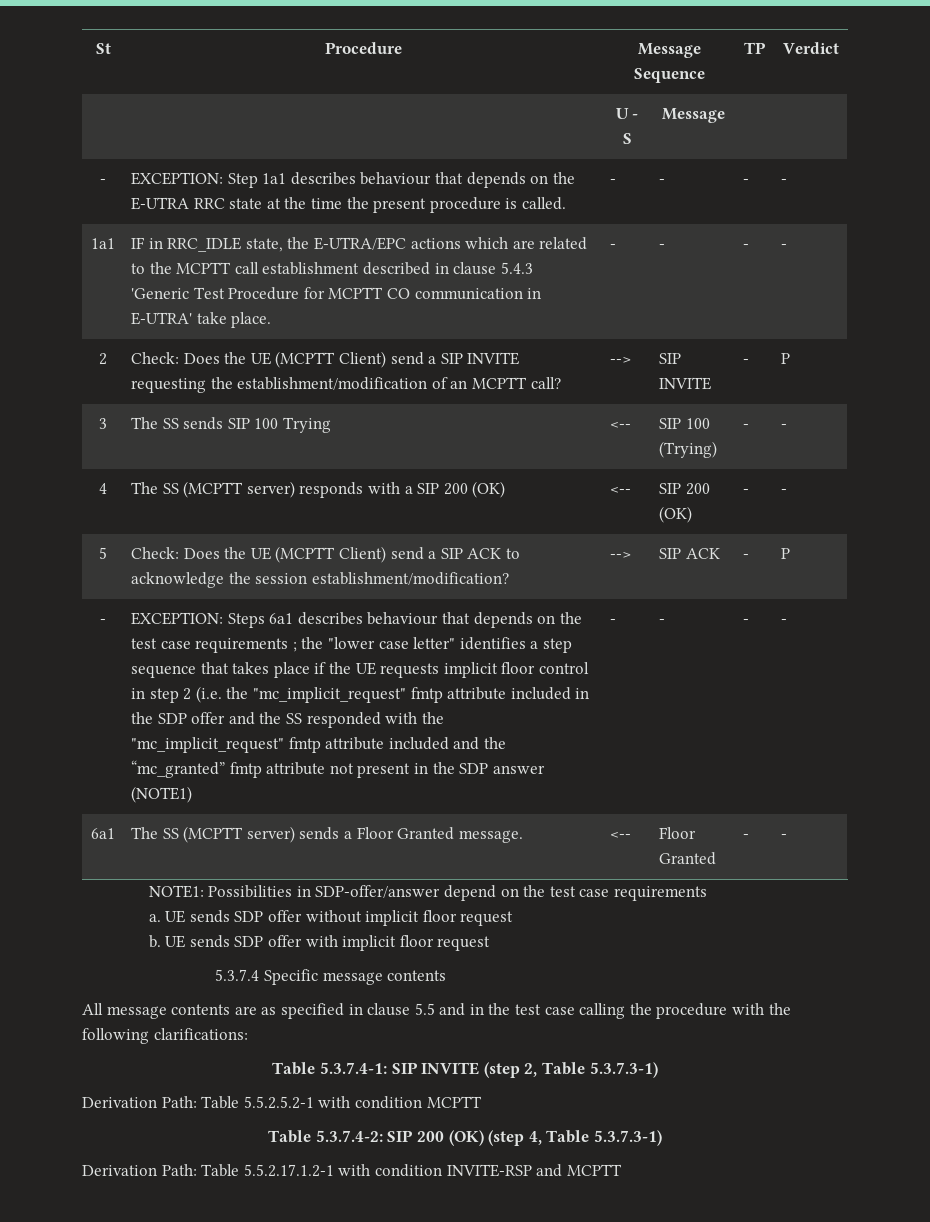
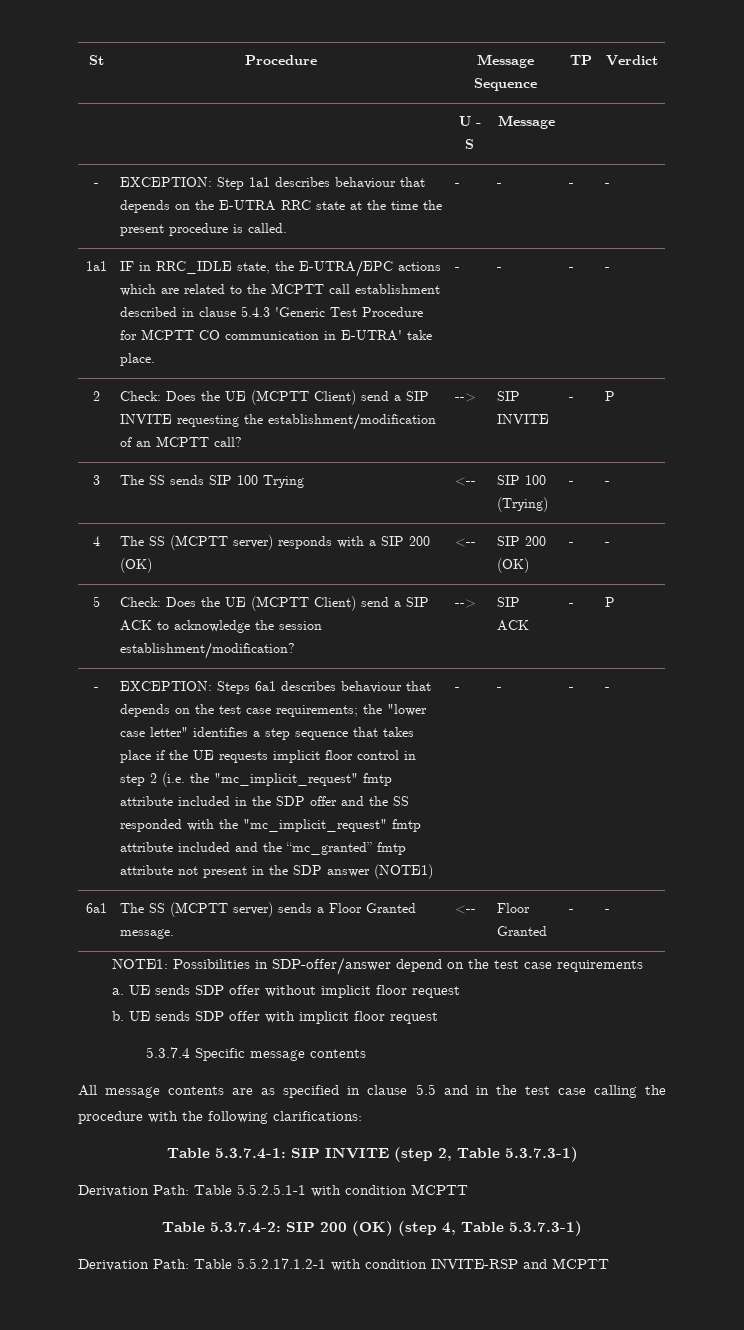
- Steps 6a1 describes behaviour that depends on the test case requirements ;
+ Steps 6a1 describes behaviour that depends on the test case requirements;
- Derivation Path: Table 5.5.2.5.2-1 with condition MCPTT
+ Derivation Path: Table 5.5.2.5.1-1 with condition MCPTT

